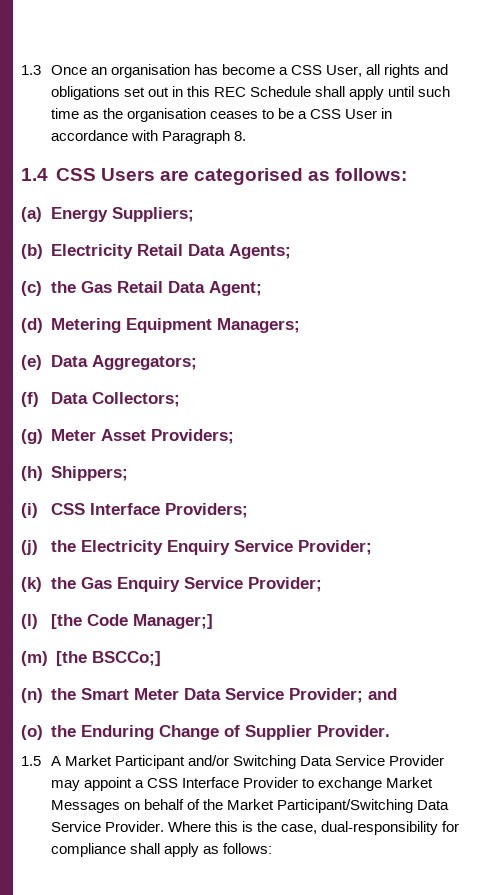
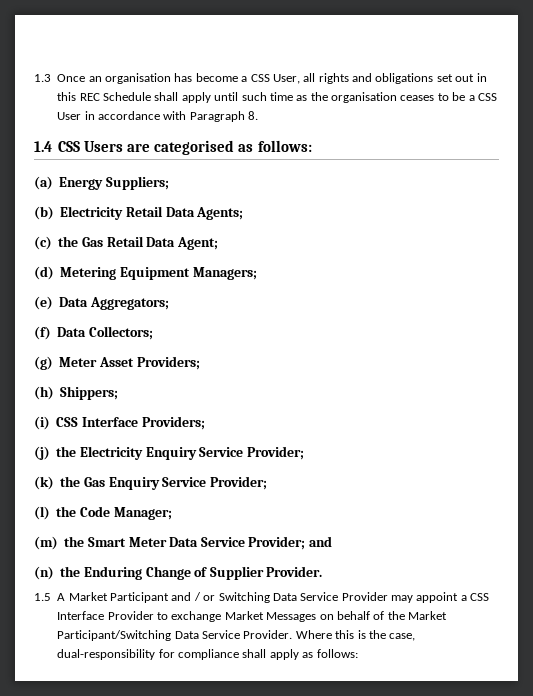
- (l) [the Code Manager;]
- (m) [the BSCCo;]
- (n) the Smart Meter Data Service Provider; and
+ (l) the Code Manager;
+ (m) the Smart Meter Data Service Provider; and
- (o) the Enduring Change of Supplier Provider.
+ (n) the Enduring Change of Supplier Provider.
- 1.5 A Market Participant and/or Switching Data Service Provider may appoint a CSS Interface Provider to exchange Market Messages on behalf of the Market Participant/Switching Data Service Provider.
+ 1.5 A Market Participant and / or Switching Data Service Provider may appoint a CSS Interface Provider to exchange Market Messages on behalf of the Market Participant/Switching Data Service Provider.

